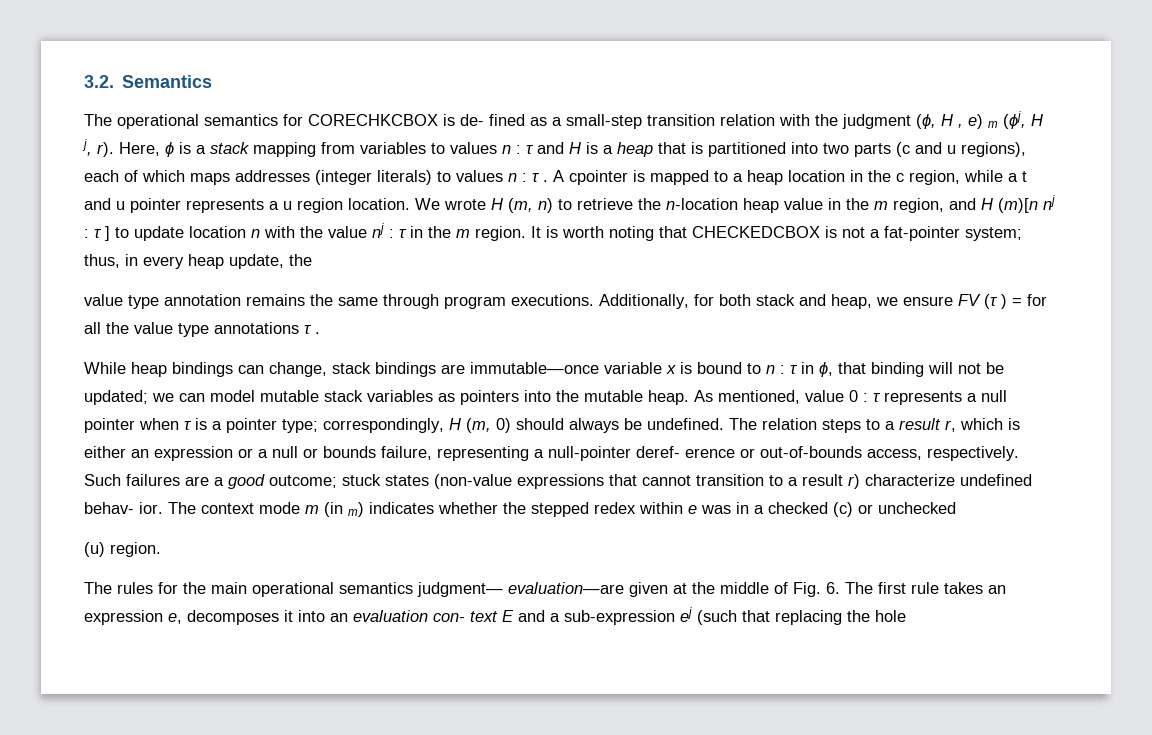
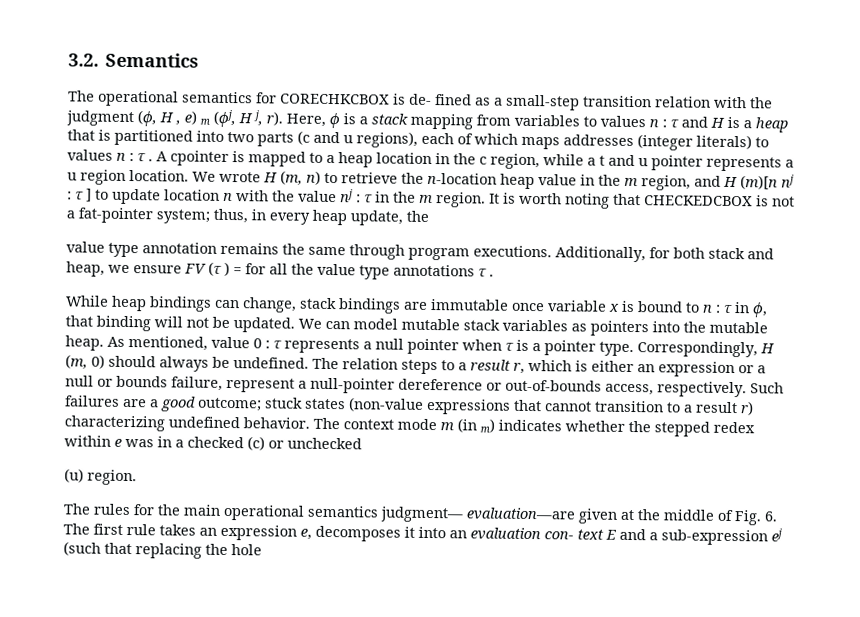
- While heap bindings can change, stack bindings are immutable—once variable x is bound to n : τ in ϕ, that binding will not be updated; we can model mutable stack variables as pointers into the mutable heap.
+ While heap bindings can change, stack bindings are immutable once variable x is bound to n : τ in ϕ, that binding will not be updated. We can model mutable stack variables as pointers into the mutable heap.
- As mentioned, value 0 : τ represents a null pointer when τ is a pointer type; correspondingly, H (m, 0) should always be undefined.
+ As mentioned, value 0 : τ represents a null pointer when τ is a pointer type. Correspondingly, H (m, 0) should always be undefined.
- The relation steps to a result r, which is either an expression or a null or bounds failure, representing a null-pointer deref- erence or out-of-bounds access, respectively.
+ The relation steps to a result r, which is either an expression or a null or bounds failure, represent a null-pointer dereference or out-of-bounds access, respectively.
- Such failures are a good outcome; stuck states (non-value expressions that cannot transition to a result r) characterize undefined behav- ior.
+ Such failures are a good outcome; stuck states (non-value expressions that cannot transition to a result r) characterizing undefined behavior.

